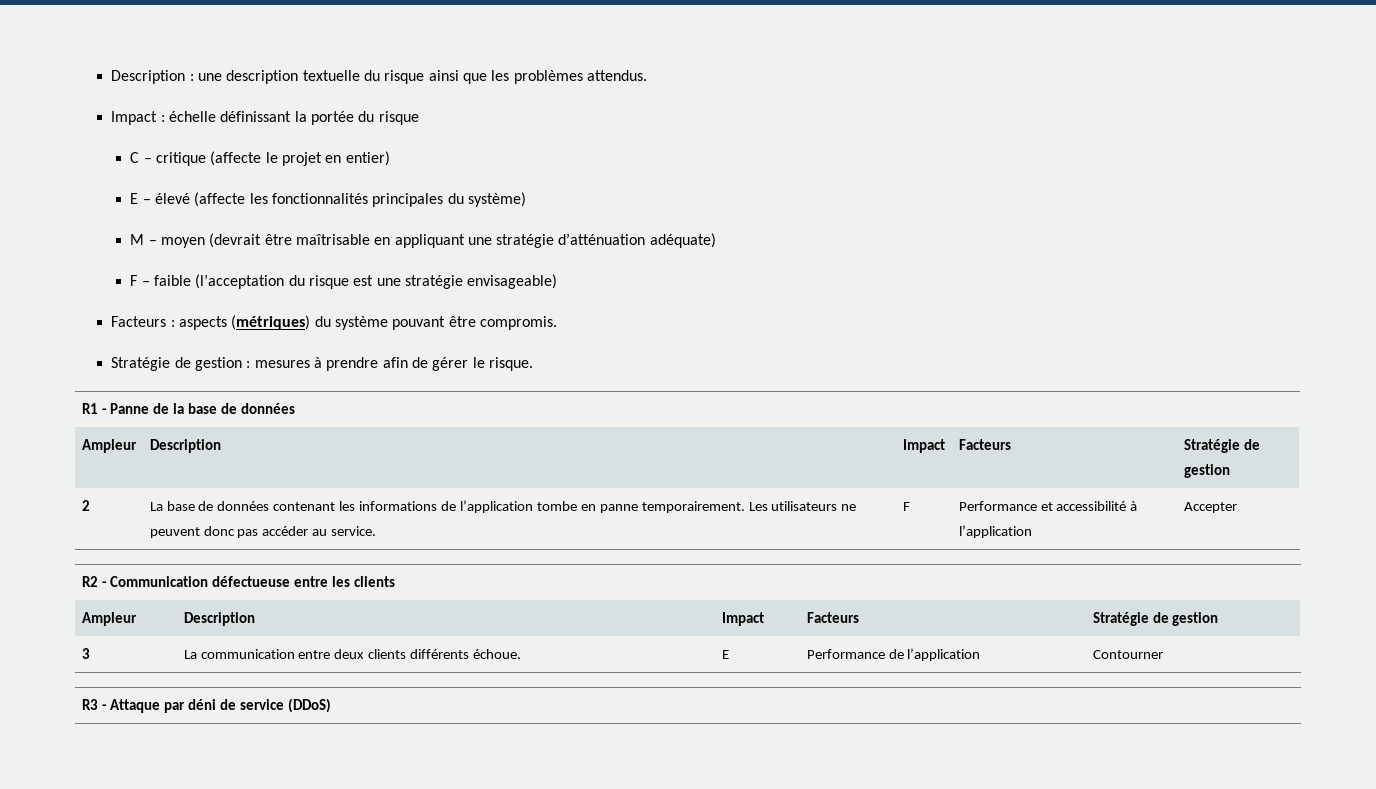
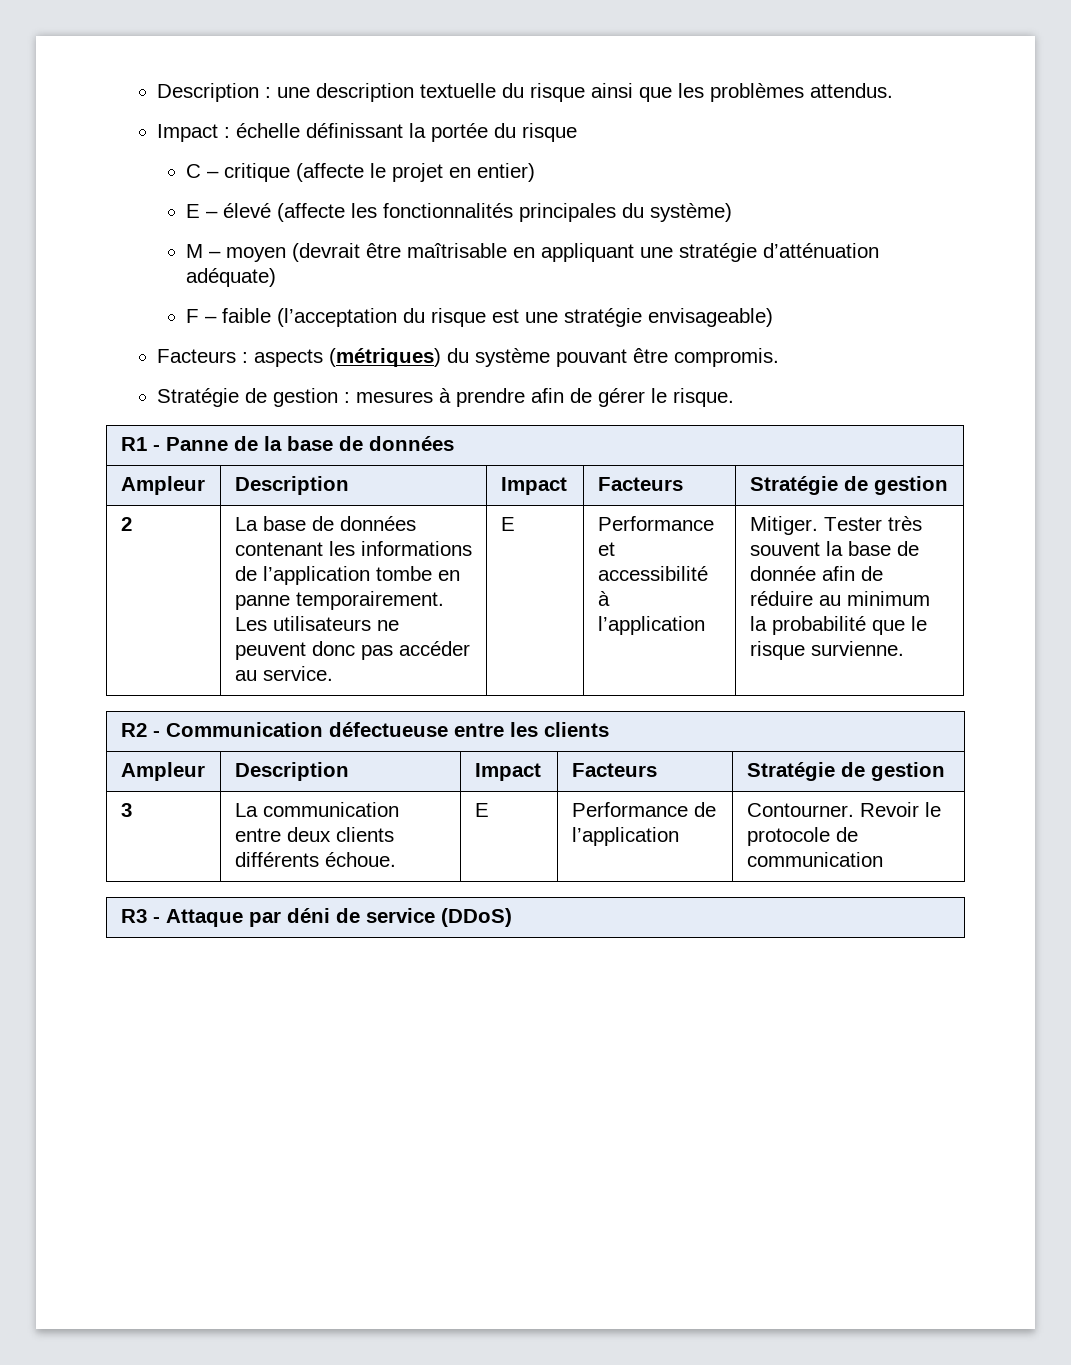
- Les utilisateurs ne peuvent donc pas accéder au service. | F
+ Les utilisateurs ne peuvent donc pas accéder au service. | E
- Accepter
+ Mitiger. Tester très souvent la base de donnée afin de réduire au minimum la probabilité que le risque survienne.
- 3 | La communication entre deux clients différents échoue. | E | Performance de l’application | Contourner
+ 3 | La communication entre deux clients différents échoue. | E | Performance de l’application | Contourner. Revoir le protocole de communication

